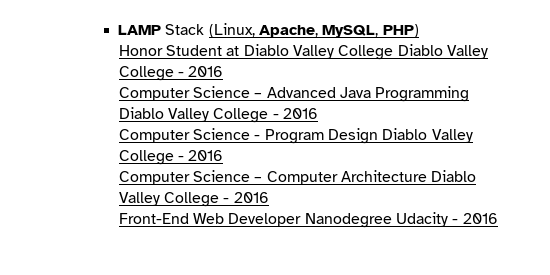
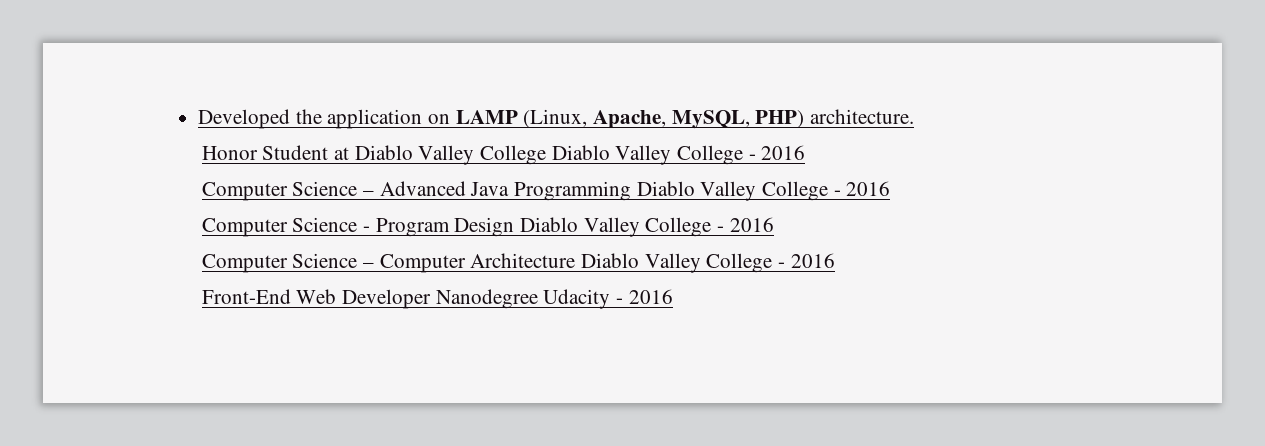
- LAMP Stack (Linux, Apache, MySQL, PHP)
+ Developed the application on LAMP (Linux, Apache, MySQL, PHP) architecture.

